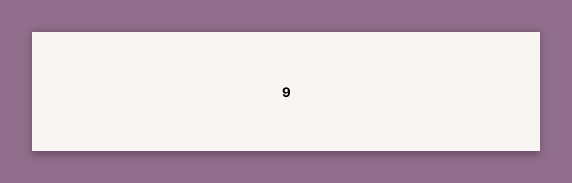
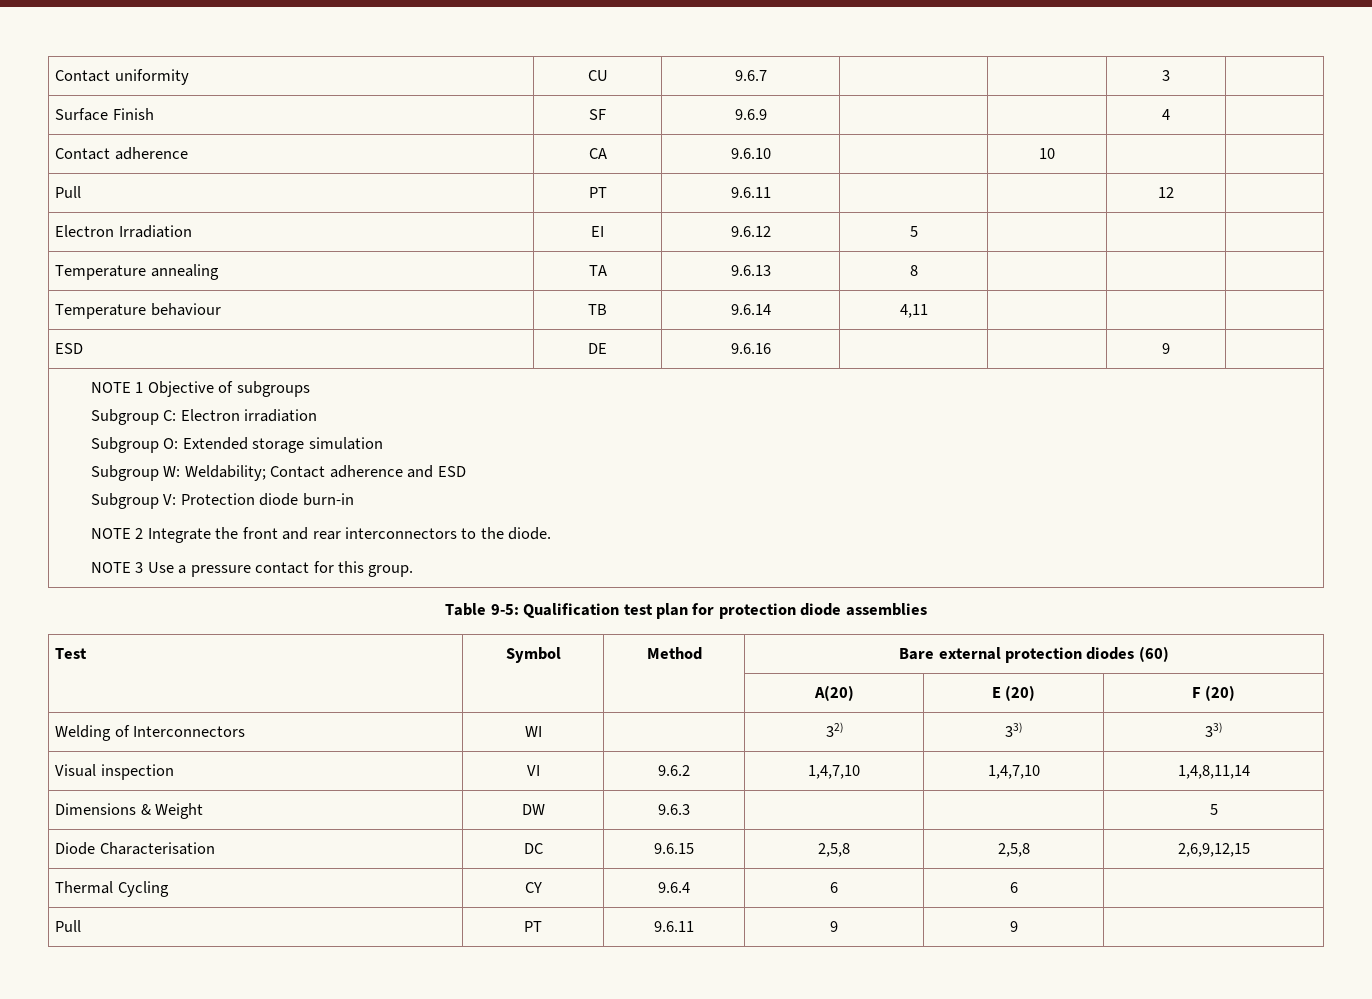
- 9
+ Contact uniformity | CU | 9.6.7 | | | 3 |
+ Surface Finish | SF | 9.6.9 | | | 4 |
+ Contact adherence | CA | 9.6.10 | | 10 | |
+ Pull | PT | 9.6.11 | | | 12 |
+ Electron Irradiation | EI | 9.6.12 | 5 | | |
+ Temperature annealing | TA | 9.6.13 | 8 | | |
+ Temperature behaviour | TB | 9.6.14 | 4,11 | | |
+ ESD | DE | 9.6.16 | | | 9 |
+ NOTE 1 Objective of subgroups
+ Subgroup C: Electron irradiation
+ Subgroup O: Extended storage simulation
+ Subgroup W: Weldability; Contact adherence and ESD
+ Subgroup V: Protection diode burn-in
+ NOTE 2 Integrate the front and rear interconnectors to the diode.
+ NOTE 3 Use a pressure contact for this group.
+ Table 9-5: Qualification test plan for protection diode assemblies
+ Test | Symbol | Method | Bare external protection diodes (60)
+ | | | A(20) | E (20) | F (20)
+ Welding of Interconnectors | WI | | 32) | 33) | 33)
+ Visual inspection | VI | 9.6.2 | 1,4,7,10 | 1,4,7,10 | 1,4,8,11,14
+ Dimensions & Weight | DW | 9.6.3 | | | 5
+ Diode Characterisation | DC | 9.6.15 | 2,5,8 | 2,5,8 | 2,6,9,12,15
+ Thermal Cycling | CY | 9.6.4 | 6 | 6 |
+ Pull | PT | 9.6.11 | 9 | 9 |

